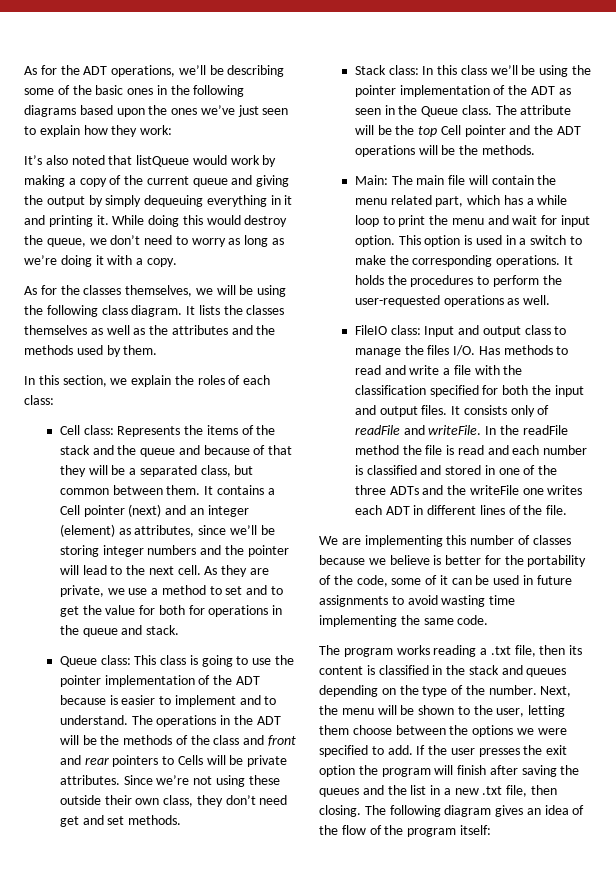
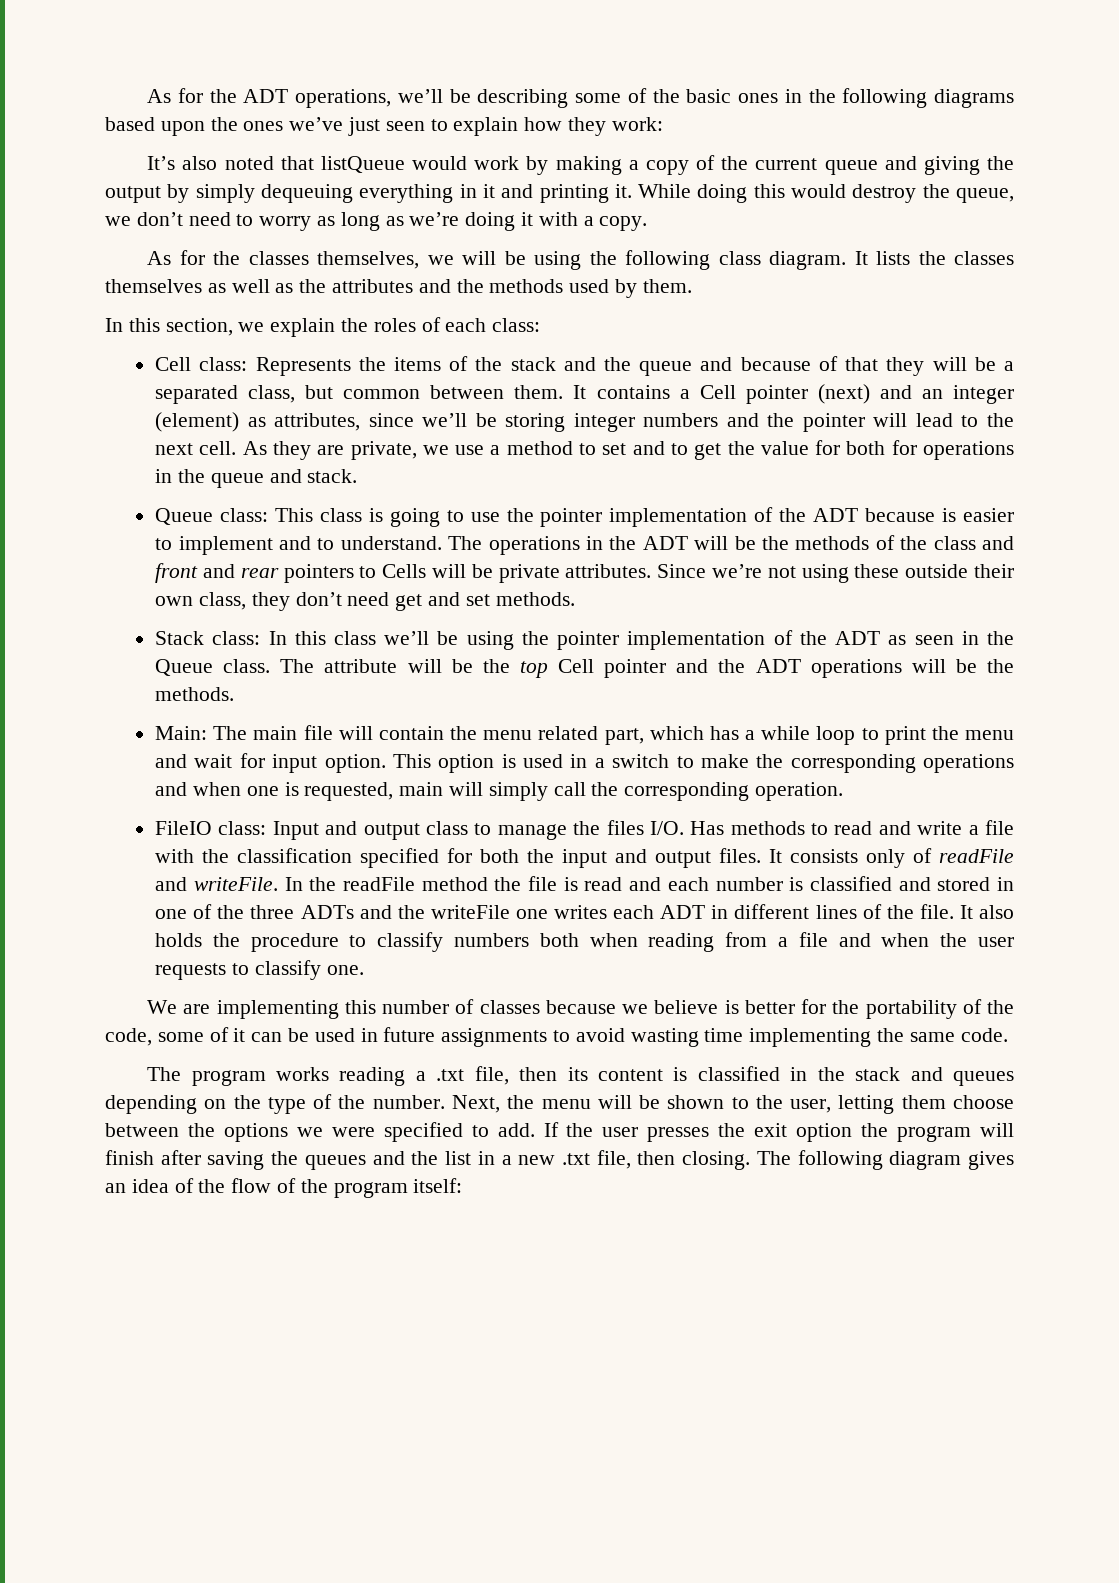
- This option is used in a switch to make the corresponding operations. It holds the procedures to perform the user-requested operations as well.
+ This option is used in a switch to make the corresponding operations and when one is requested, main will simply call the corresponding operation.
+ It also holds the procedure to classify numbers both when reading from a file and when the user requests to classify one.

